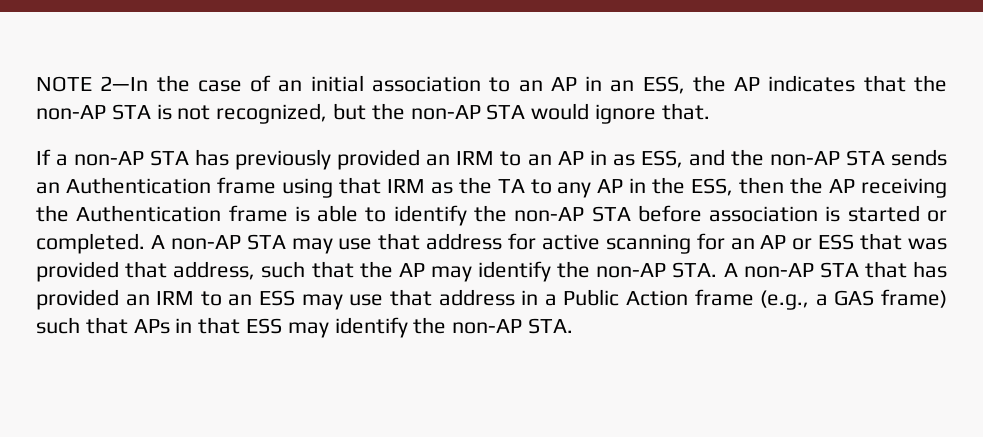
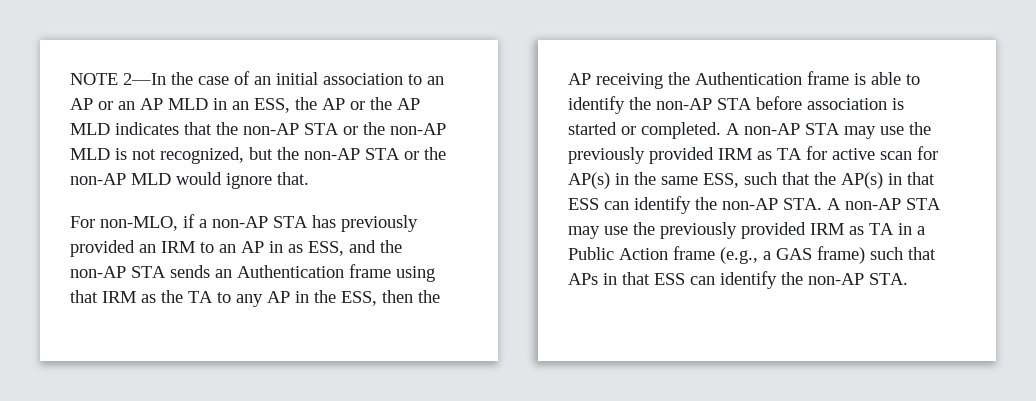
- NOTE 2—In the case of an initial association to an AP in an ESS, the AP indicates that the non-AP STA is not recognized, but the non-AP STA would ignore that.
+ NOTE 2—In the case of an initial association to an AP or an AP MLD in an ESS, the AP or the AP MLD indicates that the non-AP STA or the non-AP MLD is not recognized, but the non-AP STA or the non-AP MLD would ignore that.
- If a non-AP STA has previously provided an IRM to an AP in as ESS, and the non-AP STA sends an Authentication frame using that IRM as the TA to any AP in the ESS, then the AP receiving the Authentication frame is able to identify the non-AP STA before association is started or completed.
+ For non-MLO, if a non-AP STA has previously provided an IRM to an AP in as ESS, and the non-AP STA sends an Authentication frame using that IRM as the TA to any AP in the ESS, then the AP receiving the Authentication frame is able to identify the non-AP STA before association is started or completed.
- A non-AP STA may use that address for active scanning for an AP or ESS that was provided that address, such that the AP may identify the non-AP STA. A non-AP STA that has provided an IRM to an ESS may use that address in a Public Action frame (e.g., a GAS frame) such that APs in that ESS may identify the non-AP STA.
+ A non-AP STA may use the previously provided IRM as TA for active scan for AP(s) in the same ESS, such that the AP(s) in that ESS can identify the non-AP STA. A non-AP STA may use the previously provided IRM as TA in a Public Action frame (e.g., a GAS frame) such that APs in that ESS can identify the non-AP STA.

